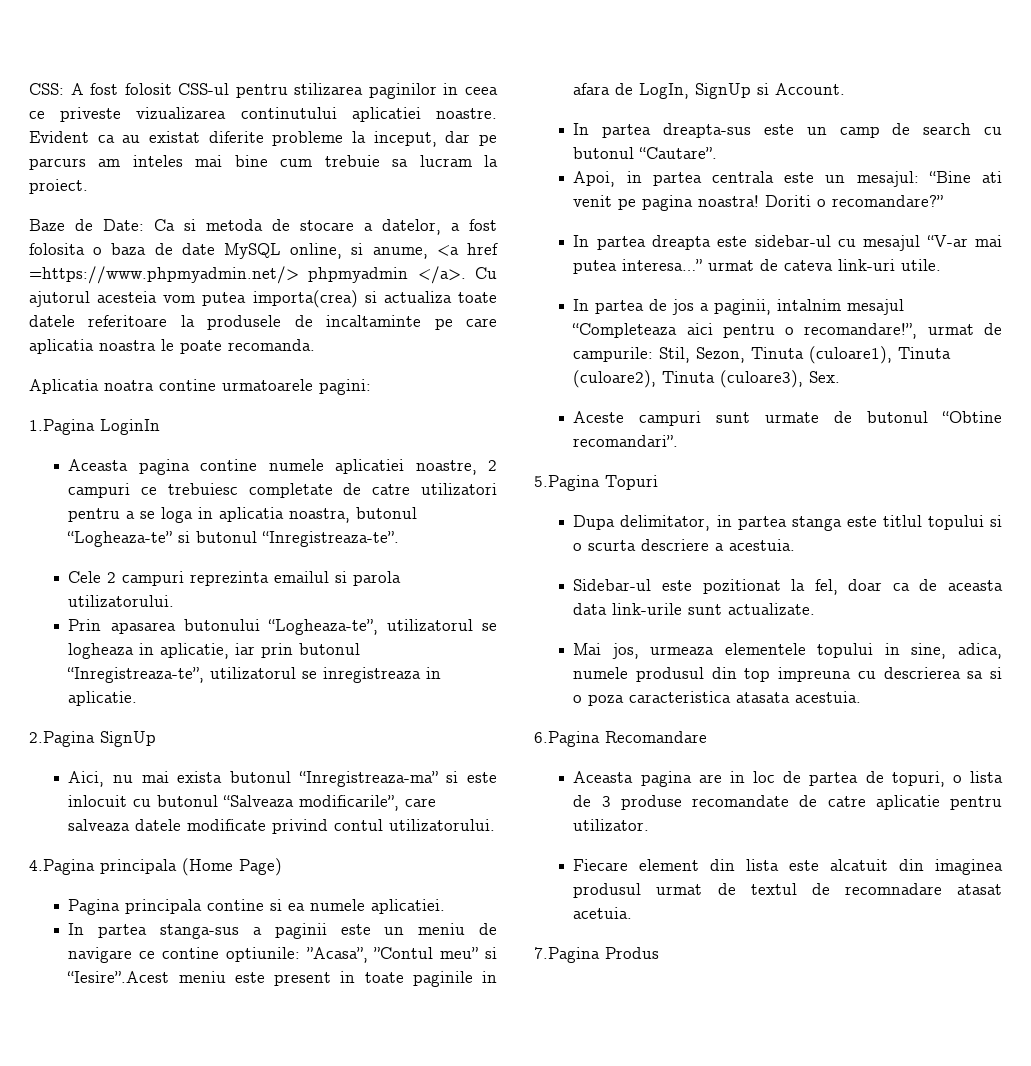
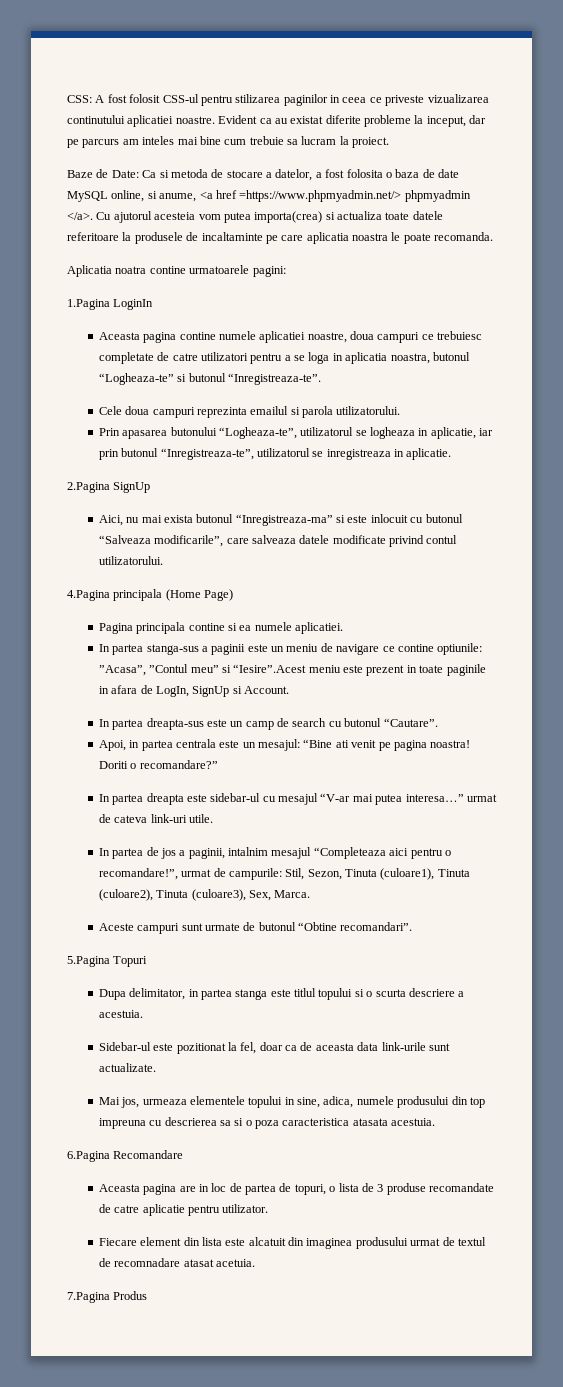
- Aceasta pagina contine numele aplicatiei noastre, 2 campuri ce trebuiesc completate de catre utilizatori pentru a se loga in aplicatia noastra, butonul “Logheaza-te” si butonul “Inregistreaza-te”.
+ Aceasta pagina contine numele aplicatiei noastre, doua campuri ce trebuiesc completate de catre utilizatori pentru a se loga in aplicatia noastra, butonul “Logheaza-te” si butonul “Inregistreaza-te”.
- Cele 2 campuri reprezinta emailul si parola utilizatorului.
+ Cele doua campuri reprezinta emailul si parola utilizatorului.
- In partea stanga-sus a paginii este un meniu de navigare ce contine optiunile: ”Acasa”, ”Contul meu” si “Iesire”.Acest meniu este present in toate paginile in afara de LogIn, SignUp si Account.
+ In partea stanga-sus a paginii este un meniu de navigare ce contine optiunile: ”Acasa”, ”Contul meu” si “Iesire”.Acest meniu este prezent in toate paginile in afara de LogIn, SignUp si Account.
- In partea de jos a paginii, intalnim mesajul “Completeaza aici pentru o recomandare!”, urmat de campurile: Stil, Sezon, Tinuta (culoare1), Tinuta (culoare2), Tinuta (culoare3), Sex.
+ In partea de jos a paginii, intalnim mesajul “Completeaza aici pentru o recomandare!”, urmat de campurile: Stil, Sezon, Tinuta (culoare1), Tinuta (culoare2), Tinuta (culoare3), Sex, Marca.
- Mai jos, urmeaza elementele topului in sine, adica, numele produsul din top impreuna cu descrierea sa si o poza caracteristica atasata acestuia.
+ Mai jos, urmeaza elementele topului in sine, adica, numele produsului din top impreuna cu descrierea sa si o poza caracteristica atasata acestuia.
- Fiecare element din lista este alcatuit din imaginea produsul urmat de textul de recomnadare atasat acetuia.
+ Fiecare element din lista este alcatuit din imaginea produsului urmat de textul de recomnadare atasat acetuia.

